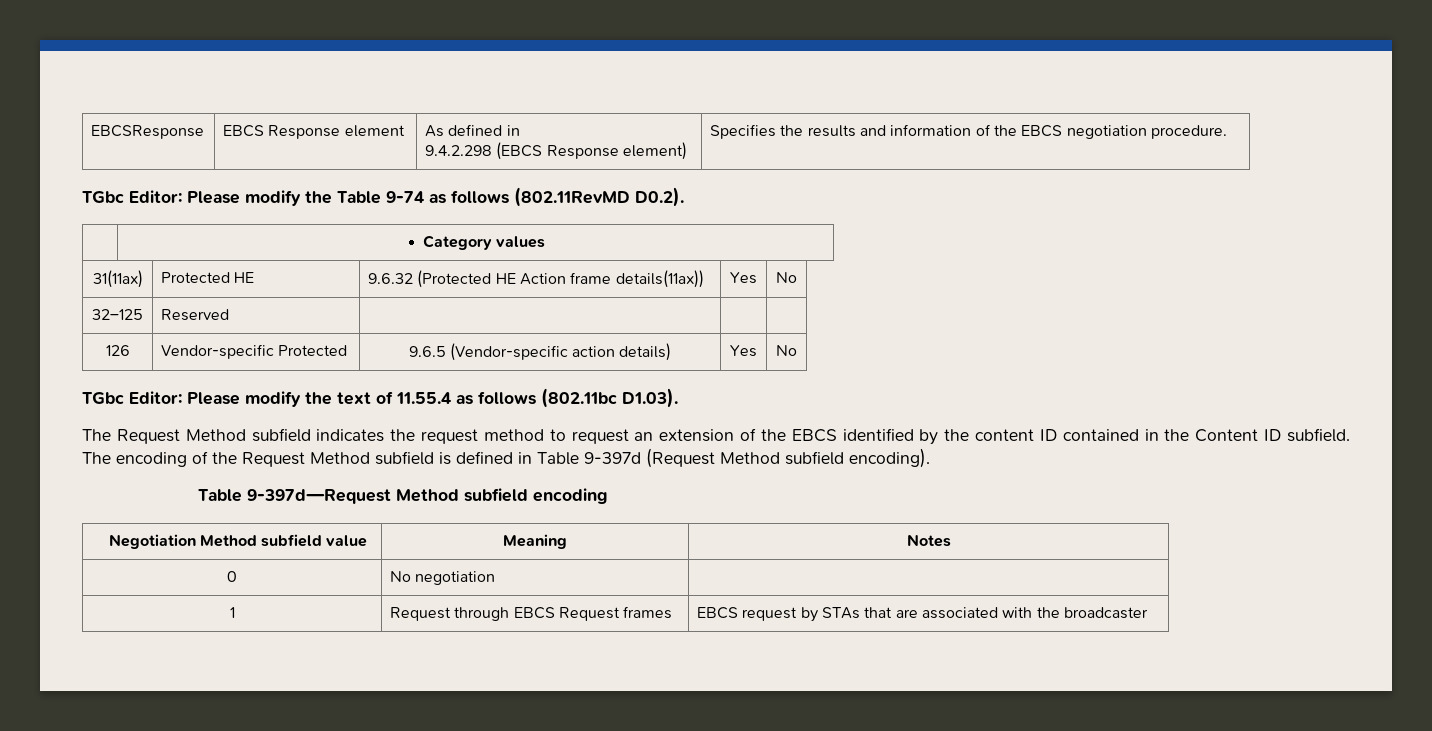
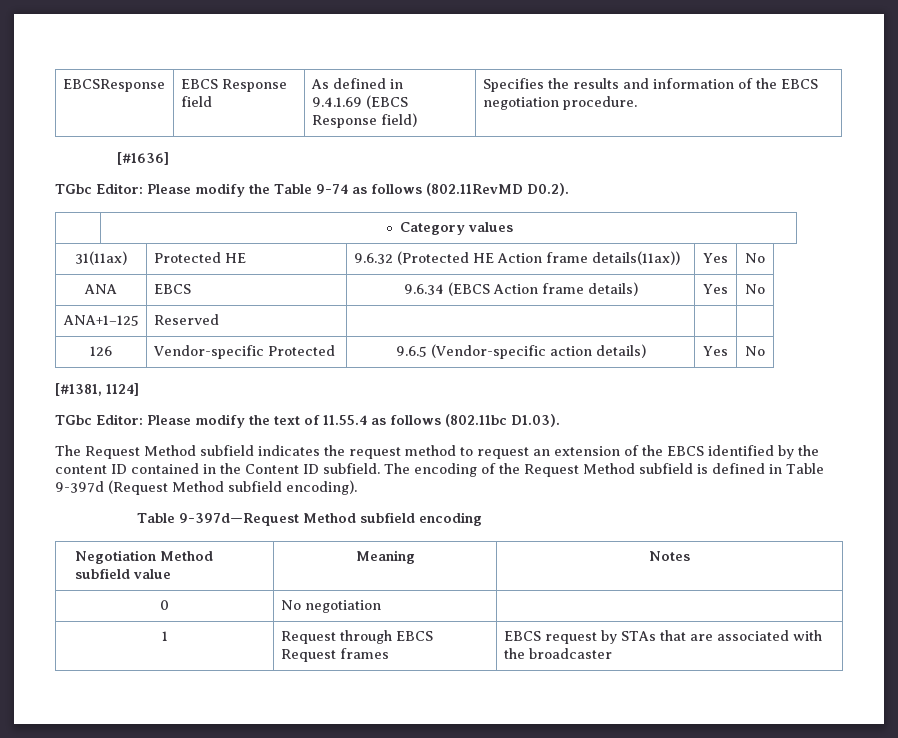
- EBCSResponse | EBCS Response element | As defined in
- 9.4.2.298 (EBCS Response element) | Specifies the results and information of the EBCS negotiation procedure.
+ EBCSResponse | EBCS Response field | As defined in
+ 9.4.1.69 (EBCS Response field) | Specifies the results and information of the EBCS negotiation procedure.
+ [#1636]
- 32–125 | Reserved | | |
+ ANA | EBCS | 9.6.34 (EBCS Action frame details) | Yes | No
+ ANA+1–125 | Reserved | | |
+ [#1381, 1124]

